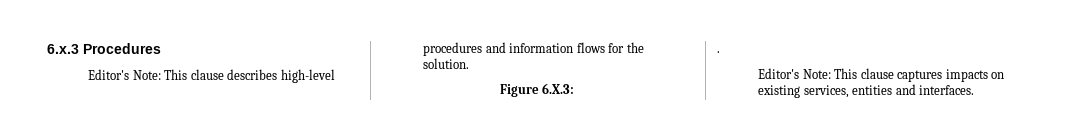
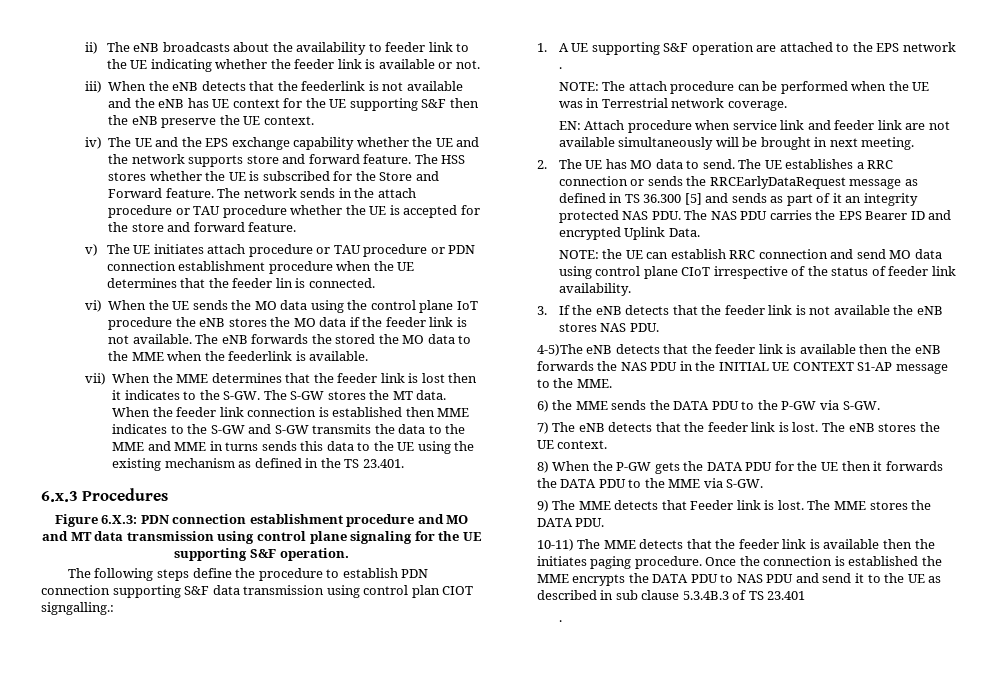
+ ii) The eNB broadcasts about the availability to feeder link to the UE indicating whether the feeder link is available or not.
+ iii) When the eNB detects that the feederlink is not available and the eNB has UE context for the UE supporting S&F then the eNB preserve the UE context.
+ iv) The UE and the EPS exchange capability whether the UE and the network supports store and forward feature. The HSS stores whether the UE is subscribed for the Store and Forward feature. The network sends in the attach procedure or TAU procedure whether the UE is accepted for the store and forward feature.
+ v) The UE initiates attach procedure or TAU procedure or PDN connection establishment procedure when the UE determines that the feeder lin is connected.
+ vi) When the UE sends the MO data using the control plane IoT procedure the eNB stores the MO data if the feeder link is not available. The eNB forwards the stored the MO data to the MME when the feederlink is available.
+ vii) When the MME determines that the feeder link is lost then it indicates to the S-GW. The S-GW stores the MT data. When the feeder link connection is established then MME indicates to the S-GW and S-GW transmits the data to the MME and MME in turns sends this data to the UE using the existing mechanism as defined in the TS 23.401.
  6.x.3 Procedures
- Editor's Note: This clause describes high-level procedures and information flows for the solution.
- Figure 6.X.3:
+ Figure 6.X.3: PDN connection establishment procedure and MO and MT data transmission using control plane signaling for the UE supporting S&F operation.
+ The following steps define the procedure to establish PDN connection supporting S&F data transmission using control plan CIOT signgalling.:
+ 1. A UE supporting S&F operation are attached to the EPS network .
+ NOTE: The attach procedure can be performed when the UE was in Terrestrial network coverage.
+ EN: Attach procedure when service link and feeder link are not available simultaneously will be brought in next meeting.
+ 2. The UE has MO data to send. The UE establishes a RRC connection or sends the RRCEarlyDataRequest message as defined in TS 36.300 [5] and sends as part of it an integrity protected NAS PDU. The NAS PDU carries the EPS Bearer ID and encrypted Uplink Data.
+ NOTE: the UE can establish RRC connection and send MO data using control plane CIoT irrespective of the status of feeder link availability.
+ 3. If the eNB detects that the feeder link is not available the eNB stores NAS PDU.
+ 4-5)The eNB detects that the feeder link is available then the eNB forwards the NAS PDU in the INITIAL UE CONTEXT S1-AP message to the MME.
+ 6) the MME sends the DATA PDU to the P-GW via S-GW.
+ 7) The eNB detects that the feeder link is lost. The eNB stores the UE context.
+ 8) When the P-GW gets the DATA PDU for the UE then it forwards the DATA PDU to the MME via S-GW.
+ 9) The MME detects that Feeder link is lost. The MME stores the DATA PDU.
+ 10-11) The MME detects that the feeder link is available then the initiates paging procedure. Once the connection is established the MME encrypts the DATA PDU to NAS PDU and send it to the UE as described in sub clause 5.3.4B.3 of TS 23.401
  .
- Editor's Note: This clause captures impacts on existing services, entities and interfaces.

